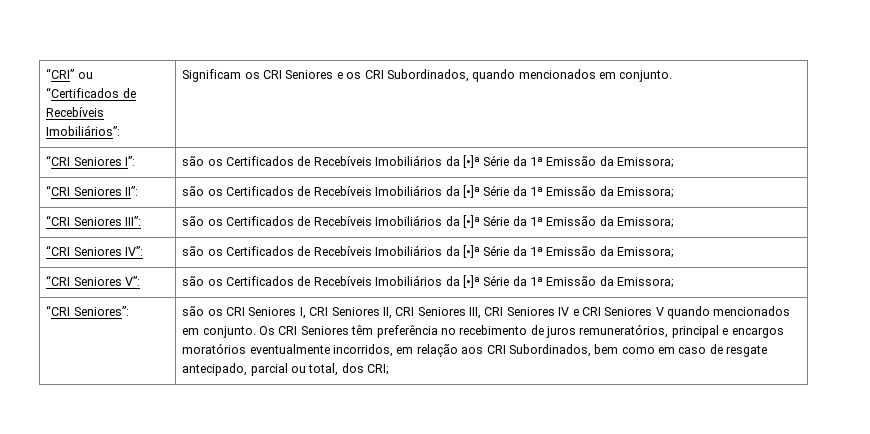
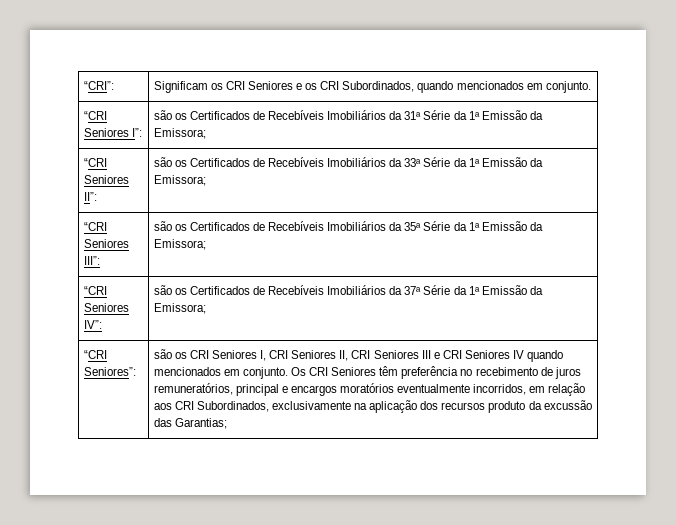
- “CRI” ou “Certificados de Recebíveis Imobiliários”: | Significam os CRI Seniores e os CRI Subordinados, quando mencionados em conjunto.
+ “CRI”: | Significam os CRI Seniores e os CRI Subordinados, quando mencionados em conjunto.
- “CRI Seniores I”: | são os Certificados de Recebíveis Imobiliários da [•]ª Série da 1ª Emissão da Emissora;
+ “CRI Seniores I”: | são os Certificados de Recebíveis Imobiliários da 31ª Série da 1ª Emissão da Emissora;
- “CRI Seniores II”: | são os Certificados de Recebíveis Imobiliários da [•]ª Série da 1ª Emissão da Emissora;
+ “CRI Seniores II”: | são os Certificados de Recebíveis Imobiliários da 33ª Série da 1ª Emissão da Emissora;
- “CRI Seniores III”: | são os Certificados de Recebíveis Imobiliários da [•]ª Série da 1ª Emissão da Emissora;
+ “CRI Seniores III”: | são os Certificados de Recebíveis Imobiliários da 35ª Série da 1ª Emissão da Emissora;
- “CRI Seniores IV”: | são os Certificados de Recebíveis Imobiliários da [•]ª Série da 1ª Emissão da Emissora;
- “CRI Seniores V”: | são os Certificados de Recebíveis Imobiliários da [•]ª Série da 1ª Emissão da Emissora;
+ “CRI Seniores IV”: | são os Certificados de Recebíveis Imobiliários da 37ª Série da 1ª Emissão da Emissora;
- são os CRI Seniores I, CRI Seniores II, CRI Seniores III, CRI Seniores IV e CRI Seniores V quando mencionados em conjunto.
+ são os CRI Seniores I, CRI Seniores II, CRI Seniores III e CRI Seniores IV quando mencionados em conjunto.
- Os CRI Seniores têm preferência no recebimento de juros remuneratórios, principal e encargos moratórios eventualmente incorridos, em relação aos CRI Subordinados, bem como em caso de resgate antecipado, parcial ou total, dos CRI;
+ Os CRI Seniores têm preferência no recebimento de juros remuneratórios, principal e encargos moratórios eventualmente incorridos, em relação aos CRI Subordinados, exclusivamente na aplicação dos recursos produto da excussão das Garantias;

